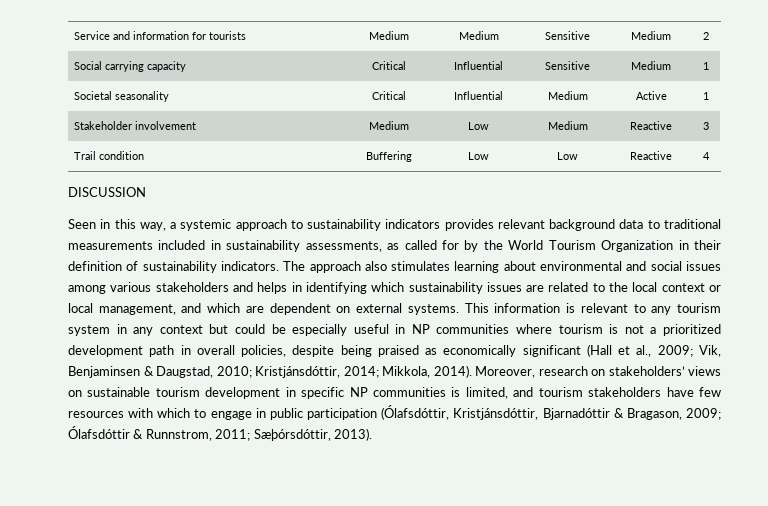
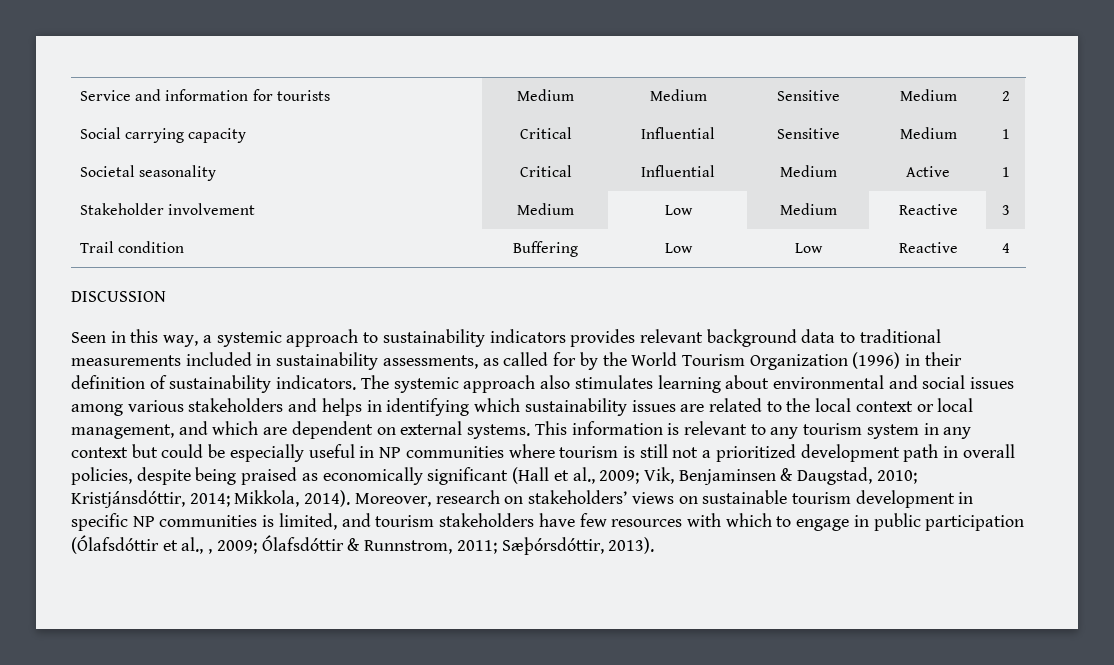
- Seen in this way, a systemic approach to sustainability indicators provides relevant background data to traditional measurements included in sustainability assessments, as called for by the World Tourism Organization in their definition of sustainability indicators.
+ Seen in this way, a systemic approach to sustainability indicators provides relevant background data to traditional measurements included in sustainability assessments, as called for by the World Tourism Organization (1996) in their definition of sustainability indicators.
- The approach also stimulates learning about environmental and social issues among various stakeholders and helps in identifying which sustainability issues are related to the local context or local management, and which are dependent on external systems.
+ The systemic approach also stimulates learning about environmental and social issues among various stakeholders and helps in identifying which sustainability issues are related to the local context or local management, and which are dependent on external systems.
- This information is relevant to any tourism system in any context but could be especially useful in NP communities where tourism is not a prioritized development path in overall policies, despite being praised as economically significant (Hall et al., 2009; Vik, Benjaminsen & Daugstad, 2010; Kristjánsdóttir, 2014; Mikkola, 2014).
+ This information is relevant to any tourism system in any context but could be especially useful in NP communities where tourism is still not a prioritized development path in overall policies, despite being praised as economically significant (Hall et al., 2009; Vik, Benjaminsen & Daugstad, 2010; Kristjánsdóttir, 2014; Mikkola, 2014).
- Moreover, research on stakeholders’ views on sustainable tourism development in specific NP communities is limited, and tourism stakeholders have few resources with which to engage in public participation (Ólafsdóttir, Kristjánsdóttir, Bjarnadóttir & Bragason, 2009; Ólafsdóttir & Runnstrom, 2011; Sæþórsdóttir, 2013).
+ Moreover, research on stakeholders’ views on sustainable tourism development in specific NP communities is limited, and tourism stakeholders have few resources with which to engage in public participation (Ólafsdóttir et al., , 2009; Ólafsdóttir & Runnstrom, 2011; Sæþórsdóttir, 2013).

